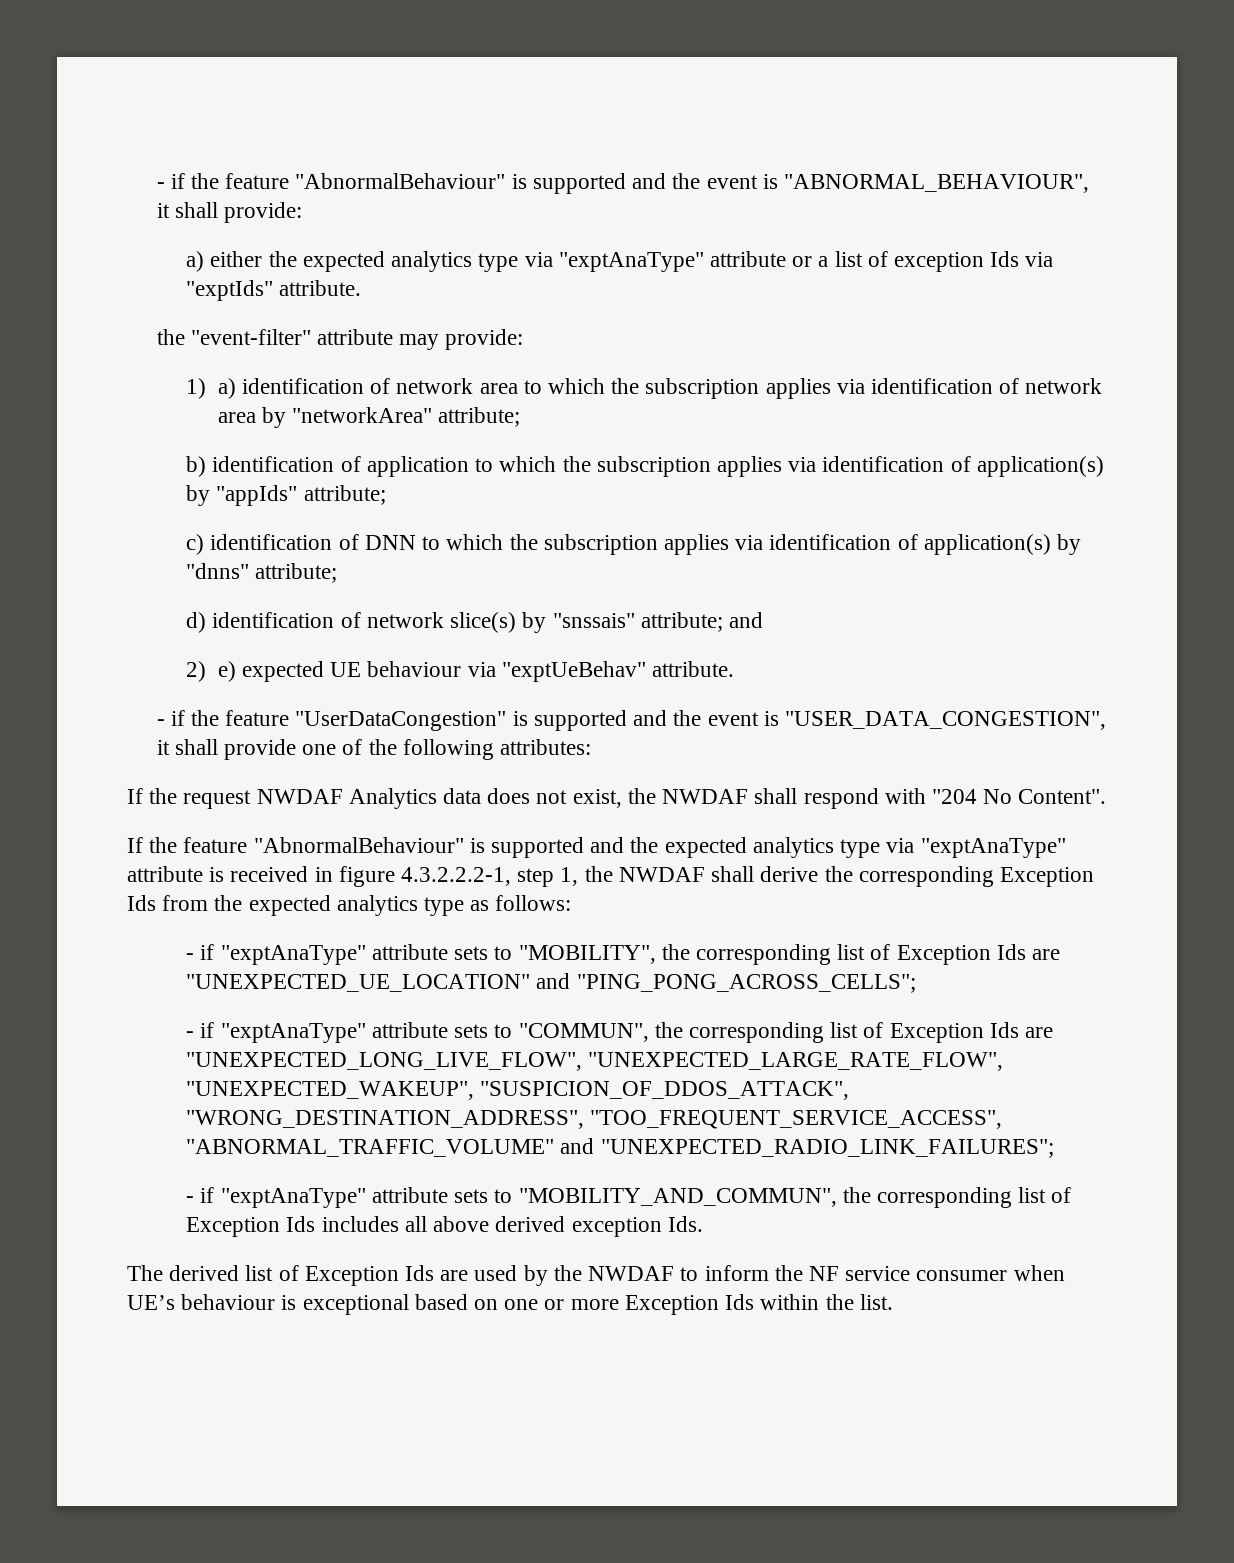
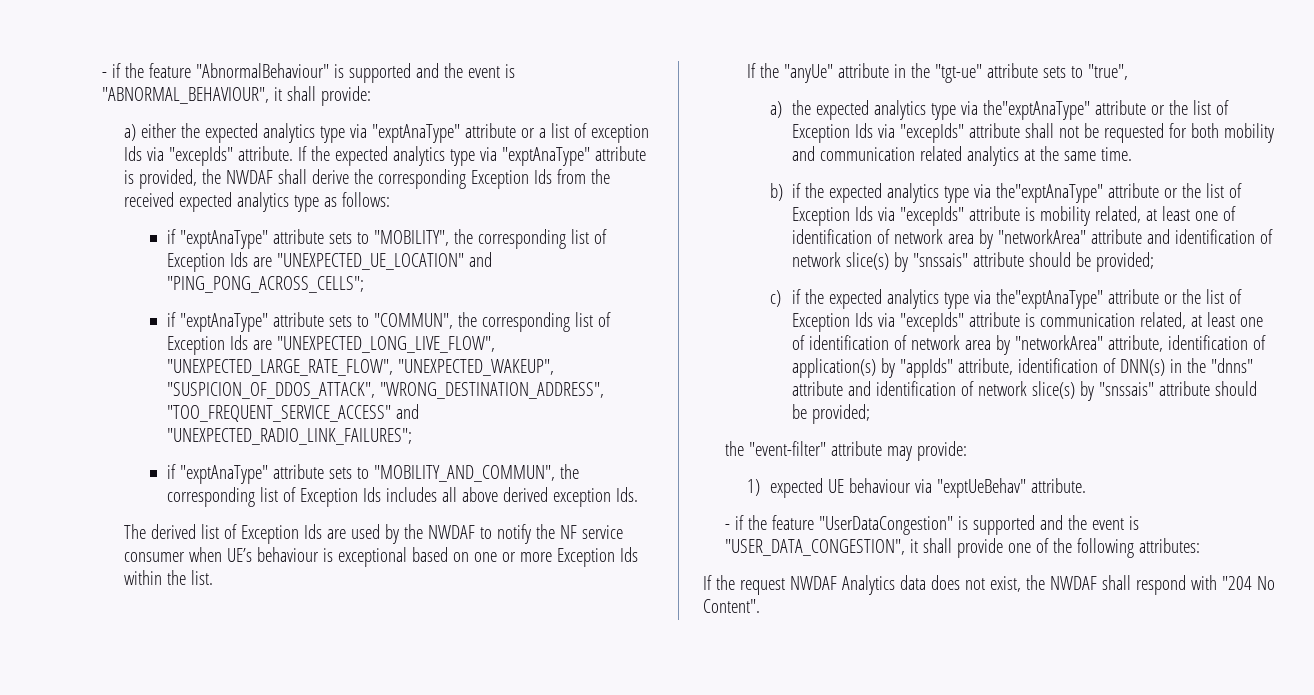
- a) either the expected analytics type via "exptAnaType" attribute or a list of exception Ids via "exptIds" attribute.
+ a) either the expected analytics type via "exptAnaType" attribute or a list of exception Ids via "excepIds" attribute. If the expected analytics type via "exptAnaType" attribute is provided, the NWDAF shall derive the corresponding Exception Ids from the received expected analytics type as follows:
+ if "exptAnaType" attribute sets to "MOBILITY", the corresponding list of Exception Ids are "UNEXPECTED_UE_LOCATION" and "PING_PONG_ACROSS_CELLS";
+ if "exptAnaType" attribute sets to "COMMUN", the corresponding list of Exception Ids are "UNEXPECTED_LONG_LIVE_FLOW", "UNEXPECTED_LARGE_RATE_FLOW", "UNEXPECTED_WAKEUP", "SUSPICION_OF_DDOS_ATTACK", "WRONG_DESTINATION_ADDRESS", "TOO_FREQUENT_SERVICE_ACCESS" and "UNEXPECTED_RADIO_LINK_FAILURES";
+ if "exptAnaType" attribute sets to "MOBILITY_AND_COMMUN", the corresponding list of Exception Ids includes all above derived exception Ids.
+ The derived list of Exception Ids are used by the NWDAF to notify the NF service consumer when UE’s behaviour is exceptional based on one or more Exception Ids within the list.
+ If the "anyUe" attribute in the "tgt-ue" attribute sets to "true",
+ a) the expected analytics type via the"exptAnaType" attribute or the list of Exception Ids via "excepIds" attribute shall not be requested for both mobility and communication related analytics at the same time.
+ b) if the expected analytics type via the"exptAnaType" attribute or the list of Exception Ids via "excepIds" attribute is mobility related, at least one of identification of network area by "networkArea" attribute and identification of network slice(s) by "snssais" attribute should be provided;
+ c) if the expected analytics type via the"exptAnaType" attribute or the list of Exception Ids via "excepIds" attribute is communication related, at least one of identification of network area by "networkArea" attribute, identification of application(s) by "appIds" attribute, identification of DNN(s) in the "dnns" attribute and identification of network slice(s) by "snssais" attribute should be provided;
- 1) a) identification of network area to which the subscription applies via identification of network area by "networkArea" attribute;
- b) identification of application to which the subscription applies via identification of application(s) by "appIds" attribute;
- c) identification of DNN to which the subscription applies via identification of application(s) by "dnns" attribute;
- d) identification of network slice(s) by "snssais" attribute; and
- 2) e) expected UE behaviour via "exptUeBehav" attribute.
+ 1) expected UE behaviour via "exptUeBehav" attribute.
- If the feature "AbnormalBehaviour" is supported and the expected analytics type via "exptAnaType" attribute is received in figure 4.3.2.2.2-1, step 1, the NWDAF shall derive the corresponding Exception Ids from the expected analytics type as follows:
- - if "exptAnaType" attribute sets to "MOBILITY", the corresponding list of Exception Ids are "UNEXPECTED_UE_LOCATION" and "PING_PONG_ACROSS_CELLS";
- - if "exptAnaType" attribute sets to "COMMUN", the corresponding list of Exception Ids are "UNEXPECTED_LONG_LIVE_FLOW", "UNEXPECTED_LARGE_RATE_FLOW", "UNEXPECTED_WAKEUP", "SUSPICION_OF_DDOS_ATTACK", "WRONG_DESTINATION_ADDRESS", "TOO_FREQUENT_SERVICE_ACCESS", "ABNORMAL_TRAFFIC_VOLUME" and "UNEXPECTED_RADIO_LINK_FAILURES";
- - if "exptAnaType" attribute sets to "MOBILITY_AND_COMMUN", the corresponding list of Exception Ids includes all above derived exception Ids.
- The derived list of Exception Ids are used by the NWDAF to inform the NF service consumer when UE’s behaviour is exceptional based on one or more Exception Ids within the list.

